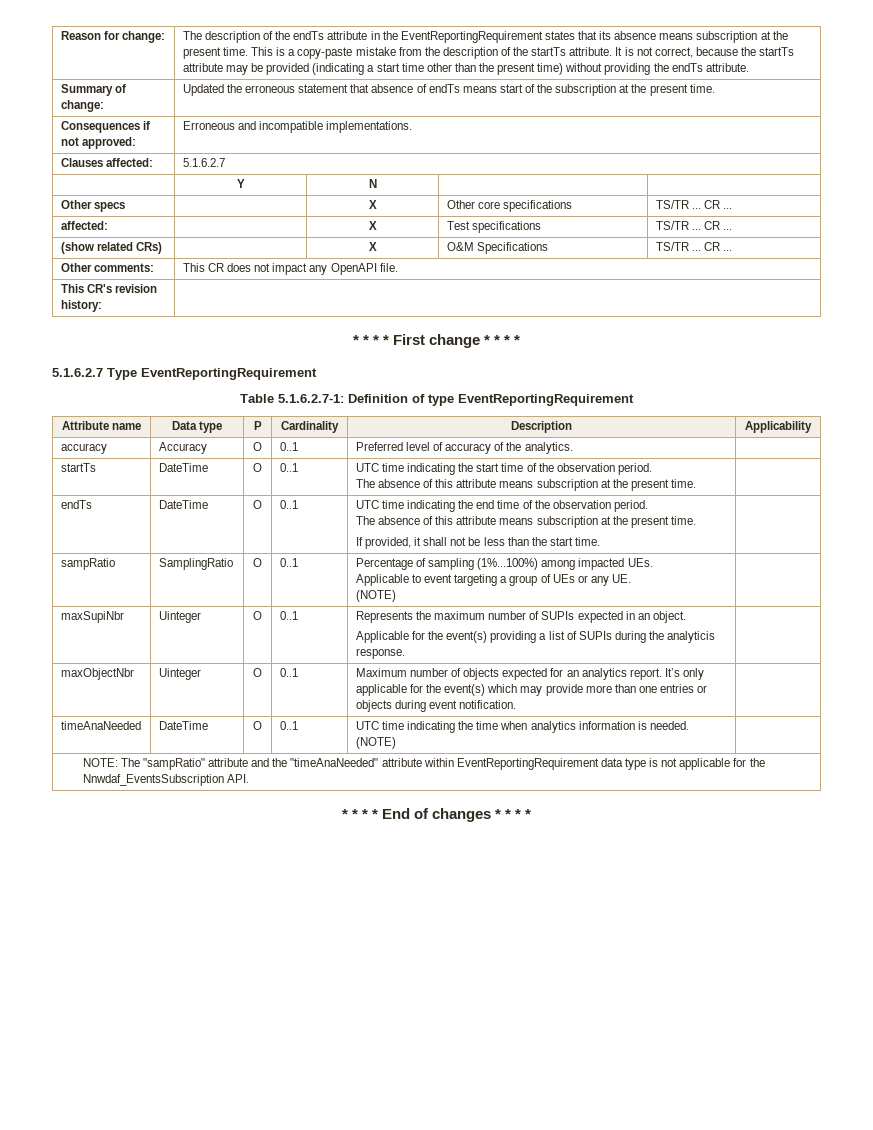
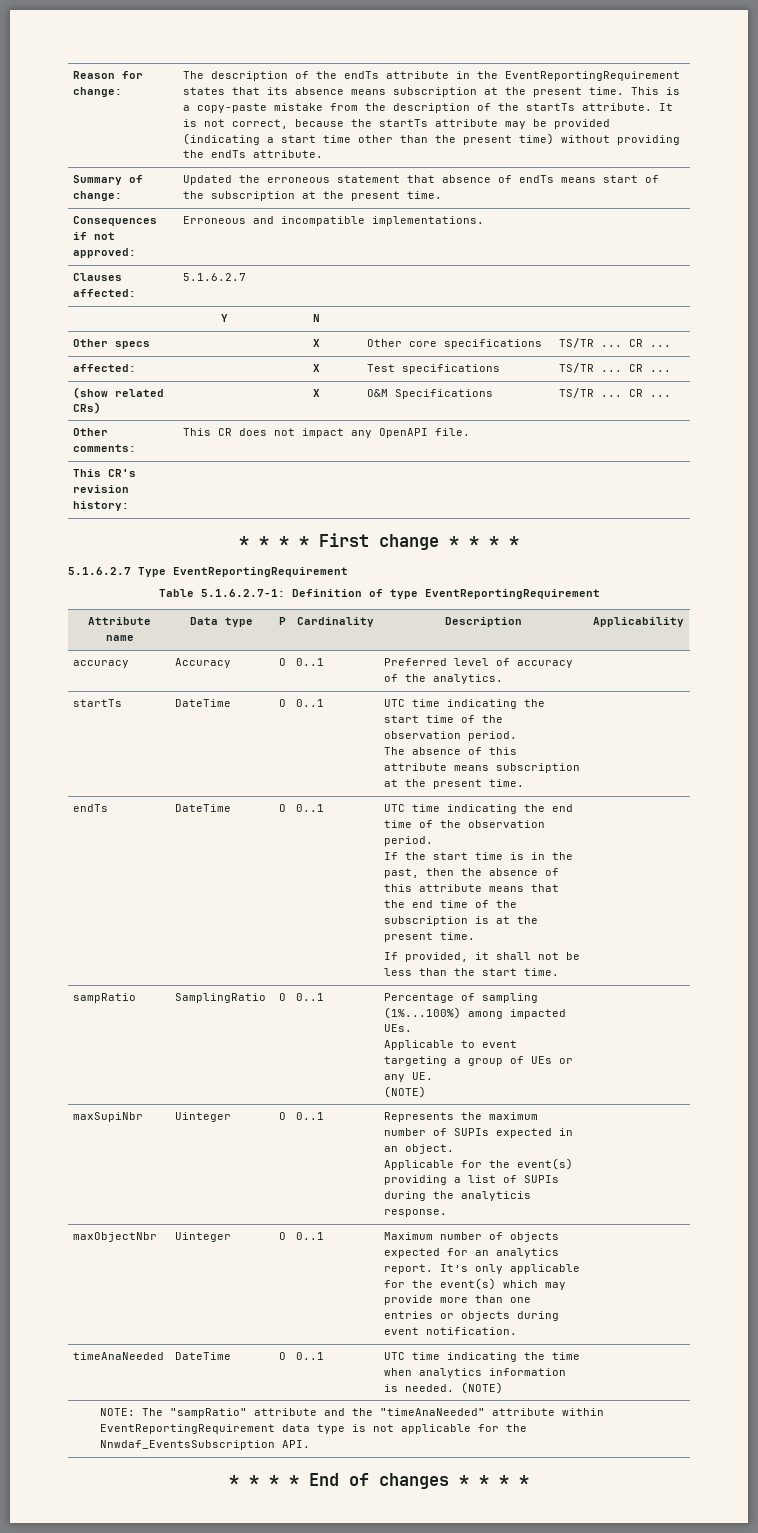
  UTC time indicating the end time of the observation period.
- The absence of this attribute means subscription at the present time.
+ If the start time is in the past, then the absence of this attribute means that the end time of the subscription is at the present time.

